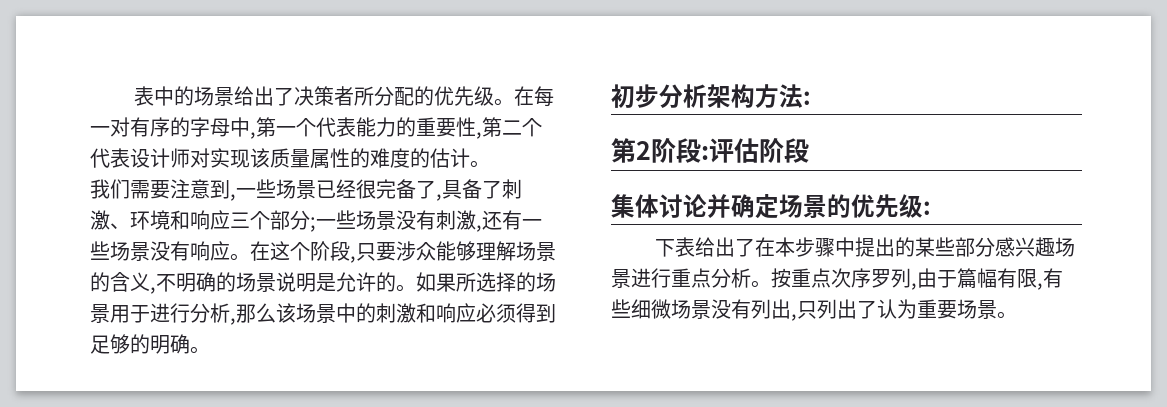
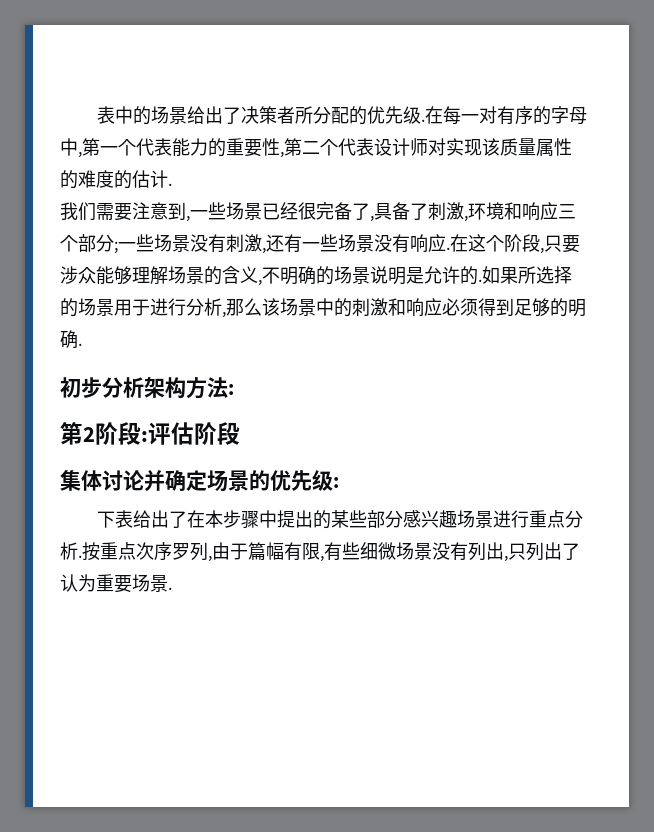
- 表中的场景给出了决策者所分配的优先级。
+ 表中的场景给出了决策者所分配的优先级.
- 在每一对有序的字母中,第一个代表能力的重要性,第二个代表设计师对实现该质量属性的难度的估计。
+ 在每一对有序的字母中,第一个代表能力的重要性,第二个代表设计师对实现该质量属性的难度的估计.
- 我们需要注意到,一些场景已经很完备了,具备了刺激、环境和响应三个部分;一些场景没有刺激,还有一些场景没有响应。
+ 我们需要注意到,一些场景已经很完备了,具备了刺激,环境和响应三个部分;一些场景没有刺激,还有一些场景没有响应.
- 在这个阶段,只要涉众能够理解场景的含义,不明确的场景说明是允许的。
+ 在这个阶段,只要涉众能够理解场景的含义,不明确的场景说明是允许的.
- 如果所选择的场景用于进行分析,那么该场景中的刺激和响应必须得到足够的明确。
+ 如果所选择的场景用于进行分析,那么该场景中的刺激和响应必须得到足够的明确.
- 下表给出了在本步骤中提出的某些部分感兴趣场景进行重点分析。
+ 下表给出了在本步骤中提出的某些部分感兴趣场景进行重点分析.
- 按重点次序罗列,由于篇幅有限,有些细微场景没有列出,只列出了认为重要场景。
+ 按重点次序罗列,由于篇幅有限,有些细微场景没有列出,只列出了认为重要场景.

